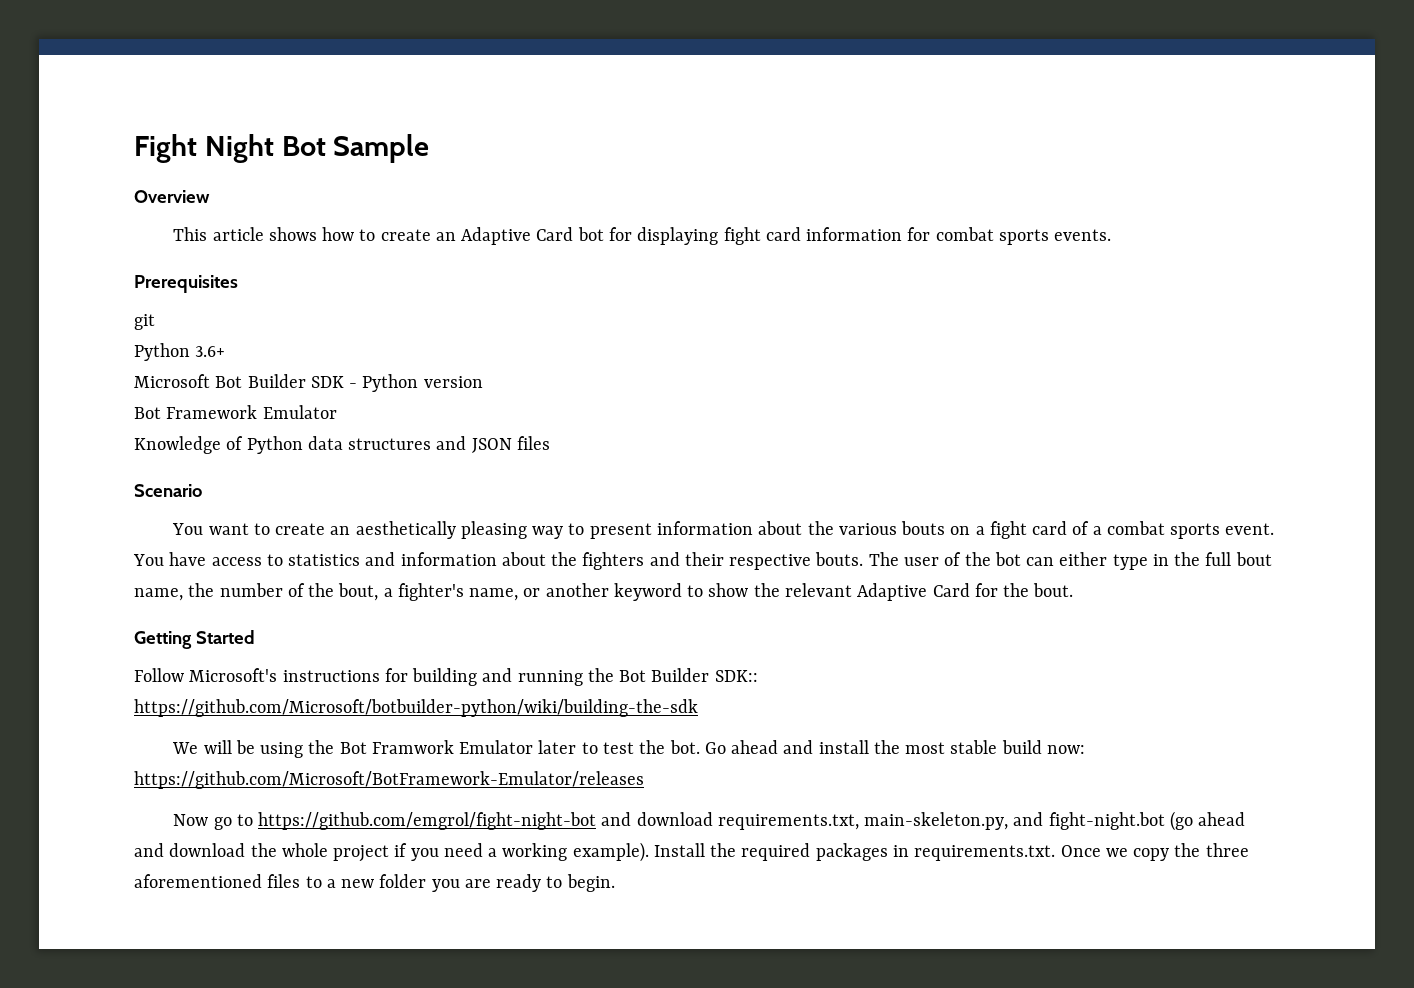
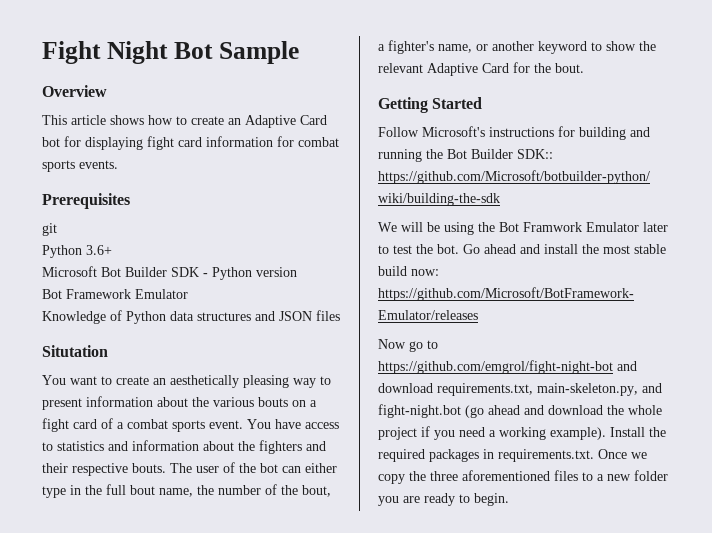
- Scenario
+ Situtation

